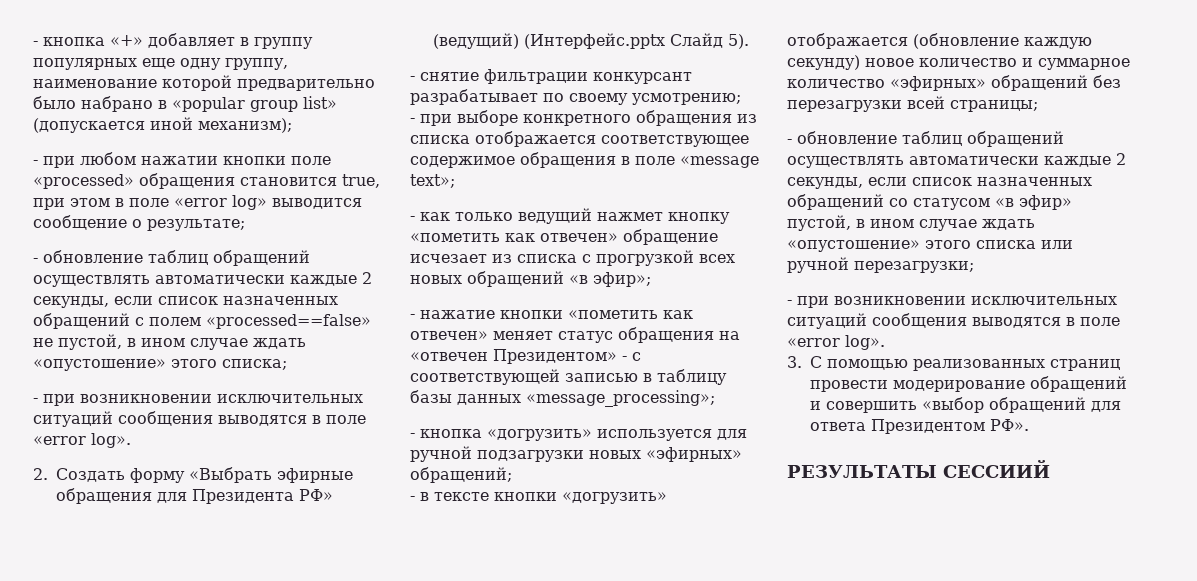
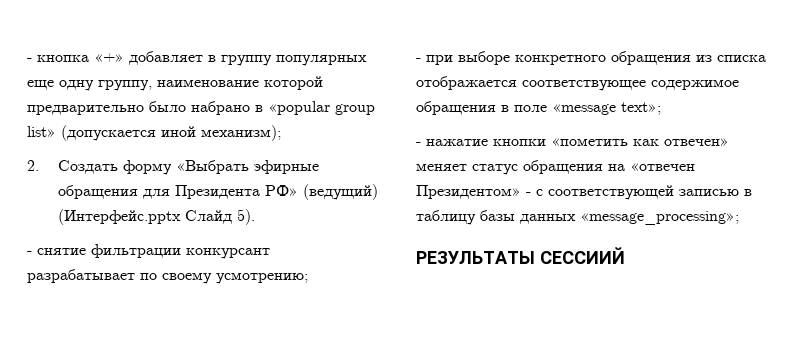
- - при любом нажатии кнопки поле «processed» обращения становится true, при этом в поле «error log» выводится сообщение о результате;
- - обновление таблиц обращений осуществлять автоматически каждые 2 секунды, если список назначенных обращений с полем «processed==false» не пустой, в ином случае ждать «опустошение» этого списка;
- - при возникновении исключительных ситуаций сообщения выводятся в поле «error log».
- - как только ведущий нажмет кнопку «пометить как отвечен» обращение исчезает из списка с прогрузкой всех новых обращений «в эфир»;
- - кнопка «догрузить» используется для ручной подзагрузки новых «эфирных» обращений;
- - в тексте кнопки «догрузить» отображается (обновление каждую секунду) новое количество и суммарное количество «эфирных» обращений без перезагрузки всей страницы;
- - обновление таблиц обращений осуществлять автоматически каждые 2 секунды, если список назначенных обращений со статусом «в эфир» пустой, в ином случае ждать «опустошение» этого списка или ручной перезагрузки;
- - при возникновении исключительных ситуаций сообщения выводятся в поле «error log».
- 3. С помощью реализованных страниц провести модерирование обращений и совершить «выбор обращений для ответа Президентом РФ».

